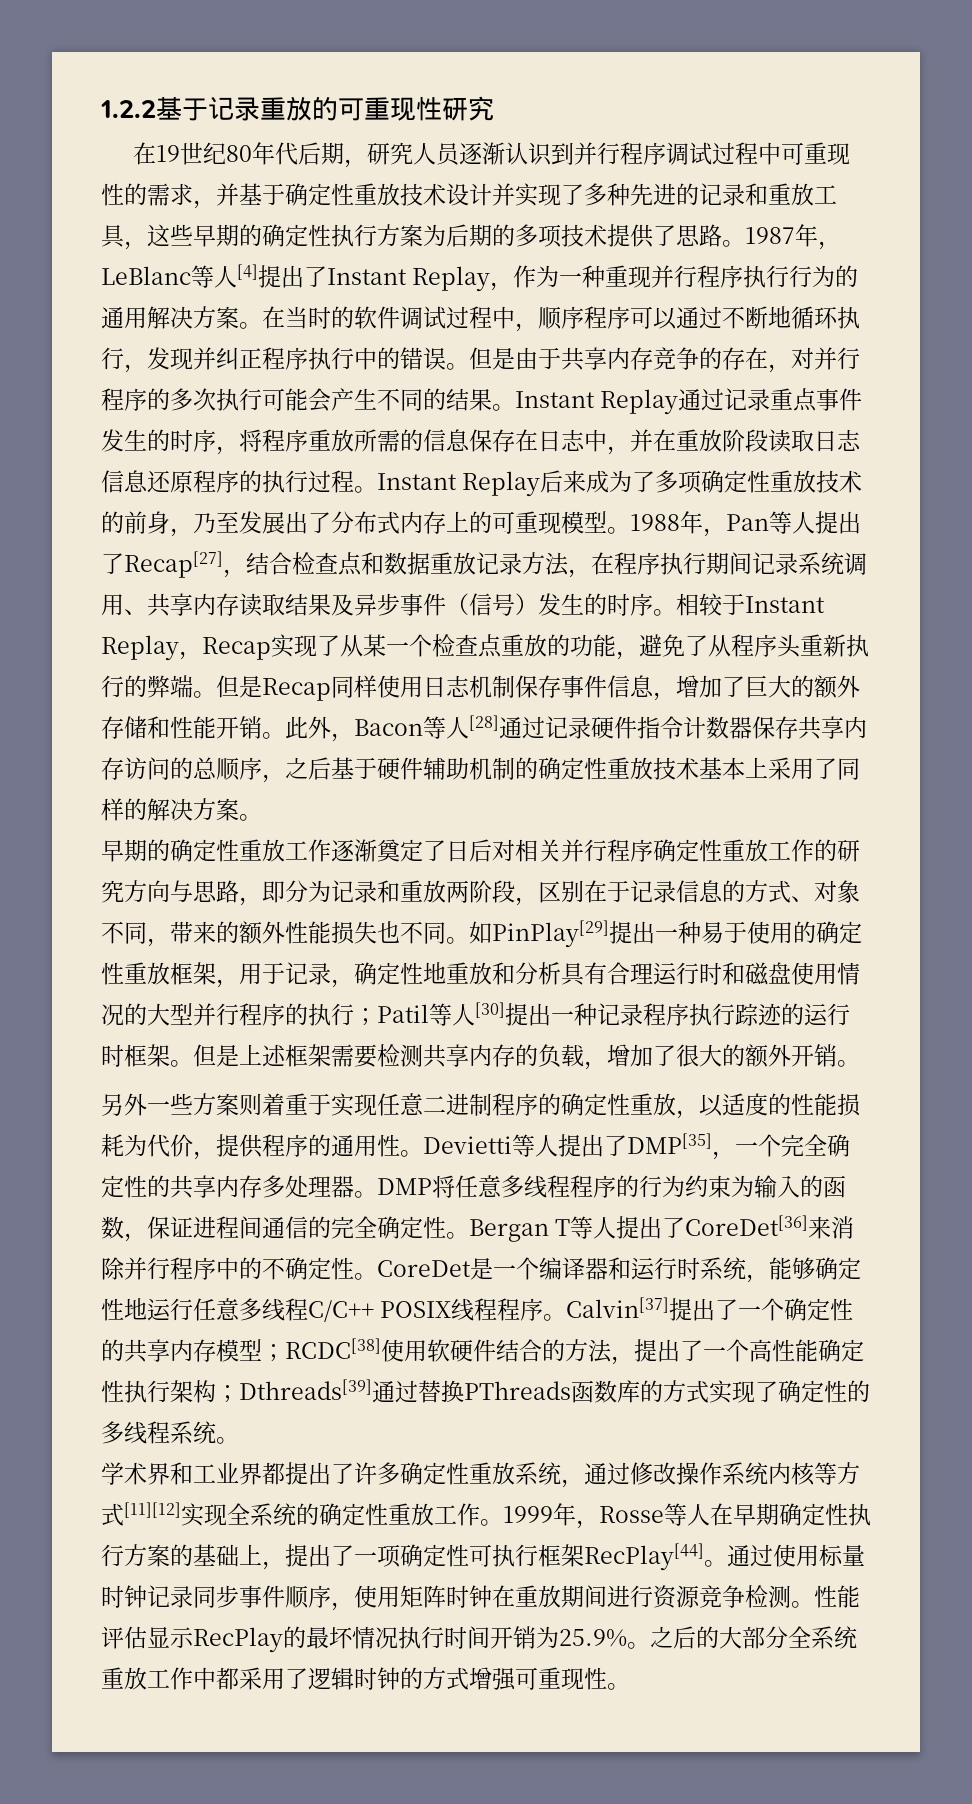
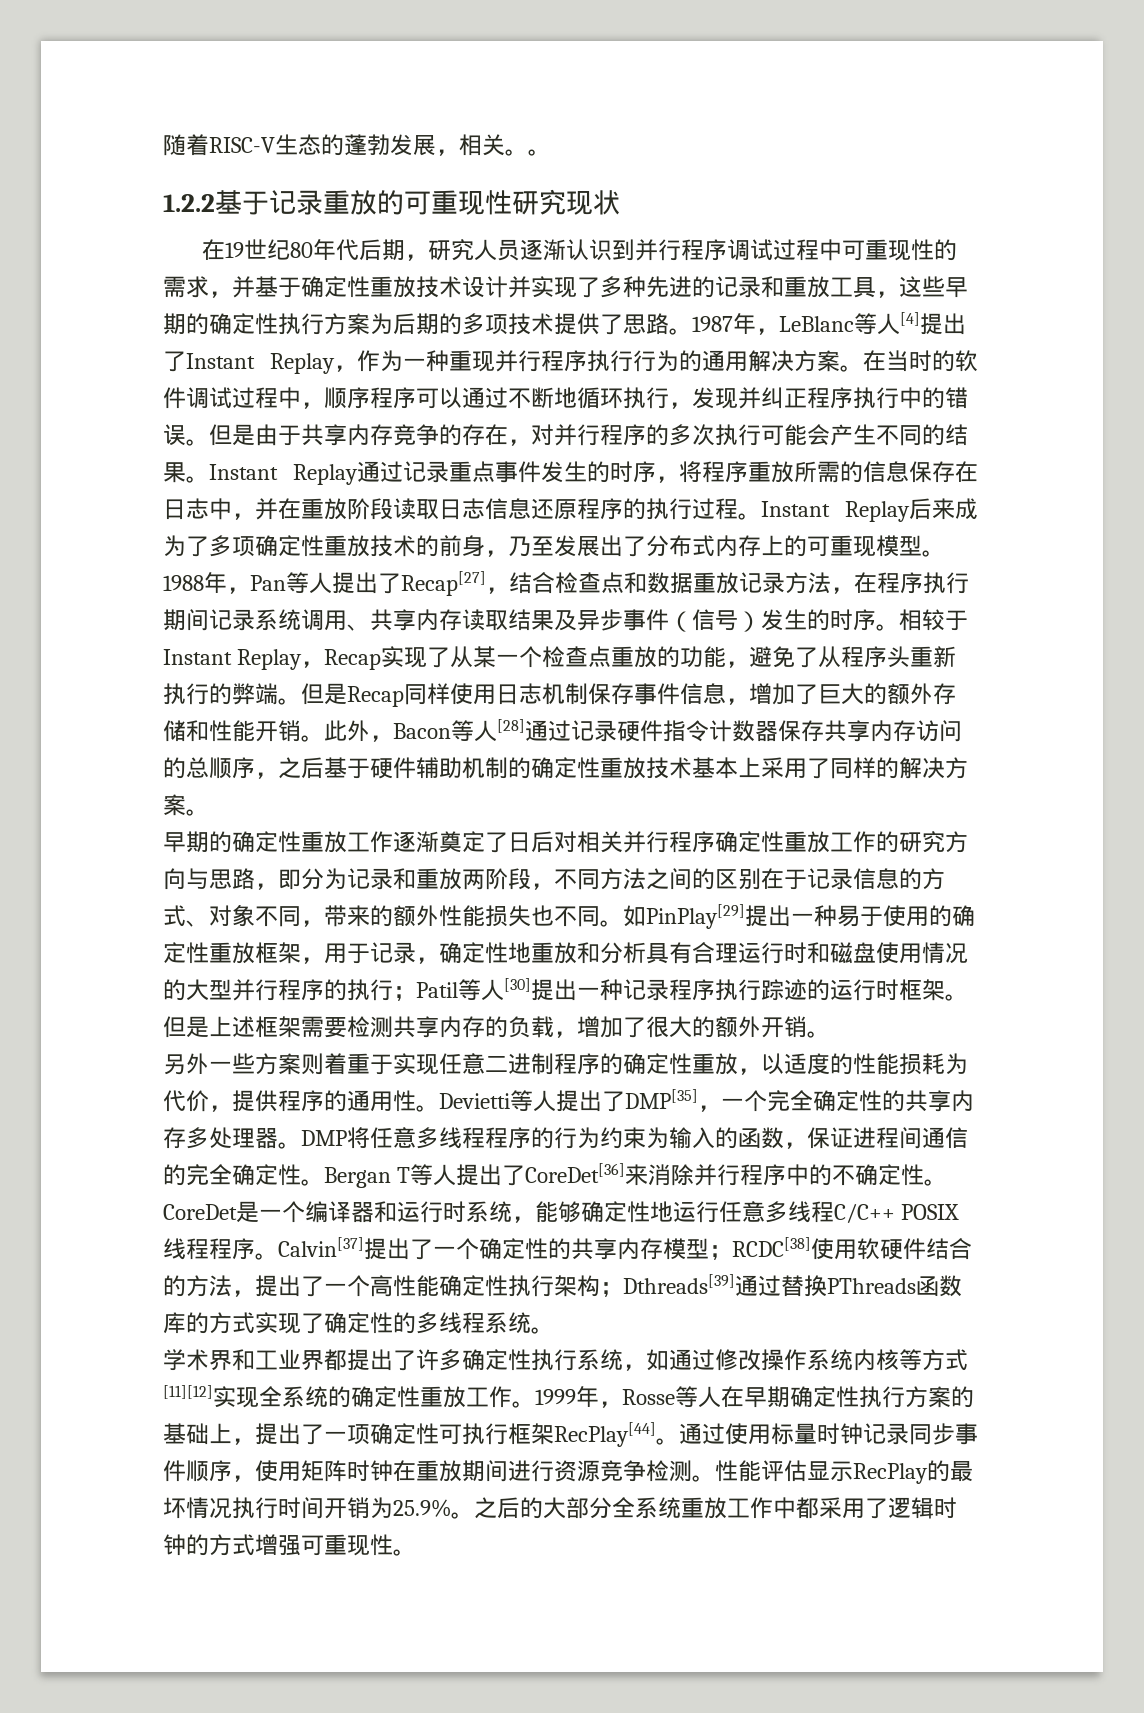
+ 随着RISC-V生态的蓬勃发展，相关。。
- 1.2.2基于记录重放的可重现性研究
+ 1.2.2基于记录重放的可重现性研究现状
- 早期的确定性重放工作逐渐奠定了日后对相关并行程序确定性重放工作的研究方向与思路，即分为记录和重放两阶段，区别在于记录信息的方式、对象不同，带来的额外性能损失也不同。
+ 早期的确定性重放工作逐渐奠定了日后对相关并行程序确定性重放工作的研究方向与思路，即分为记录和重放两阶段，不同方法之间的区别在于记录信息的方式、对象不同，带来的额外性能损失也不同。
- 学术界和工业界都提出了许多确定性重放系统，通过修改操作系统内核等方式[11][12]实现全系统的确定性重放工作。
+ 学术界和工业界都提出了许多确定性执行系统，如通过修改操作系统内核等方式[11][12]实现全系统的确定性重放工作。

